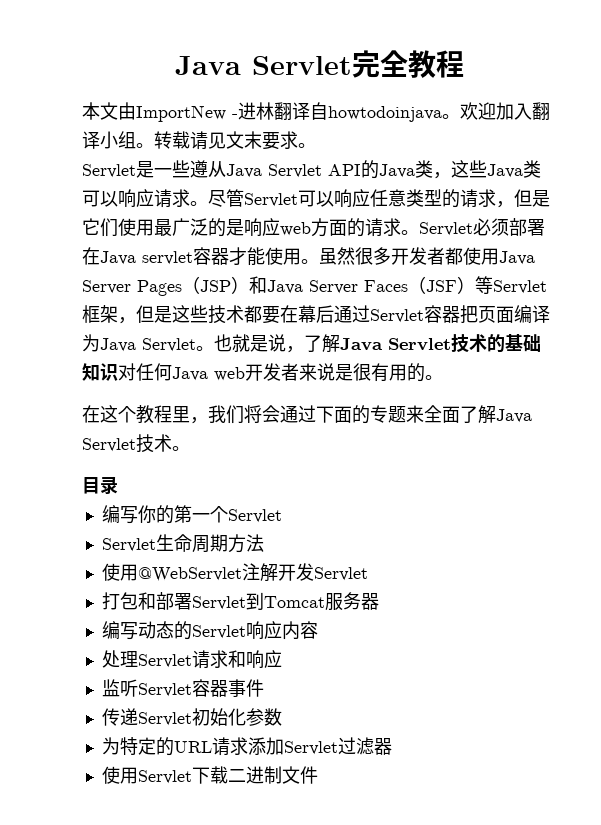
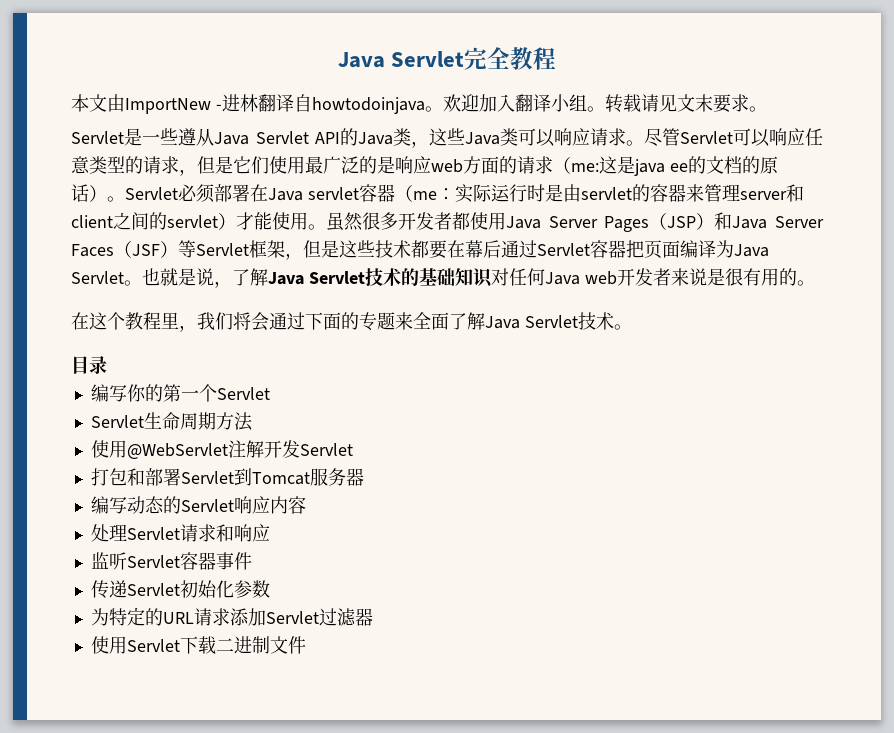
- 尽管Servlet可以响应任意类型的请求，但是它们使用最广泛的是响应web方面的请求。
+ 尽管Servlet可以响应任意类型的请求，但是它们使用最广泛的是响应web方面的请求（me:这是java ee的文档的原话）。
- Servlet必须部署在Java servlet容器才能使用。
+ Servlet必须部署在Java servlet容器（me：实际运行时是由servlet的容器来管理server和client之间的servlet）才能使用。

